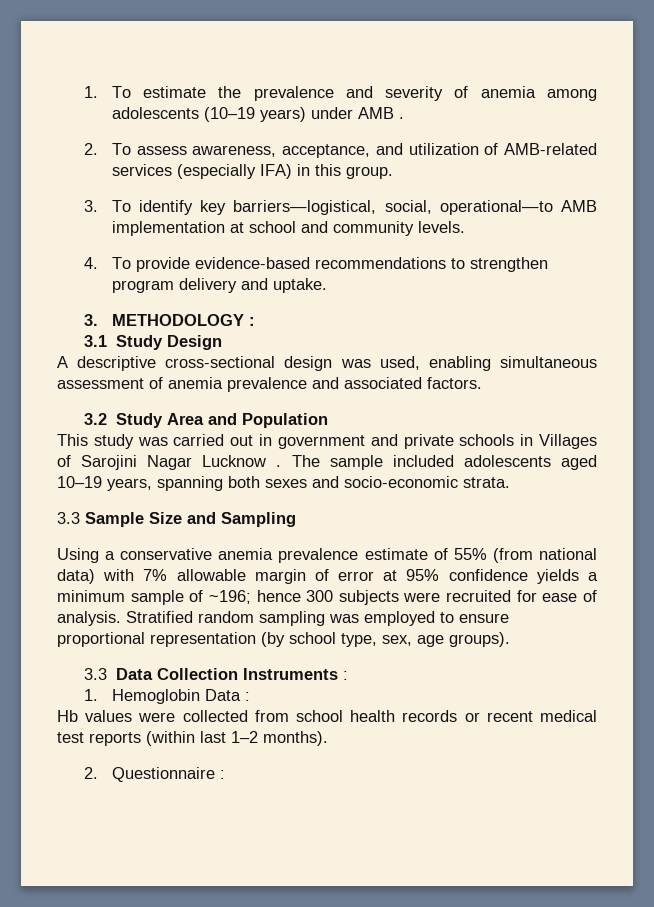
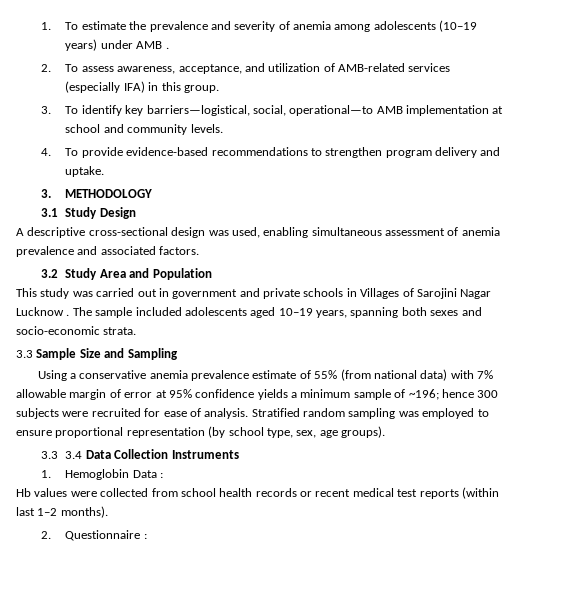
- 3. METHODOLOGY :
+ 3. METHODOLOGY
- 3.3 Data Collection Instruments :
+ 3.3 3.4 Data Collection Instruments

